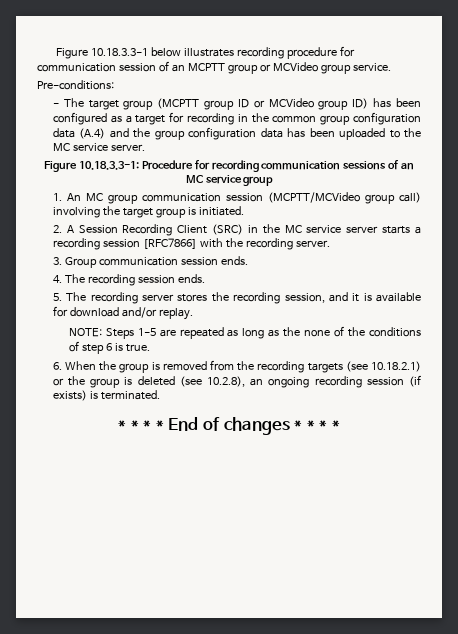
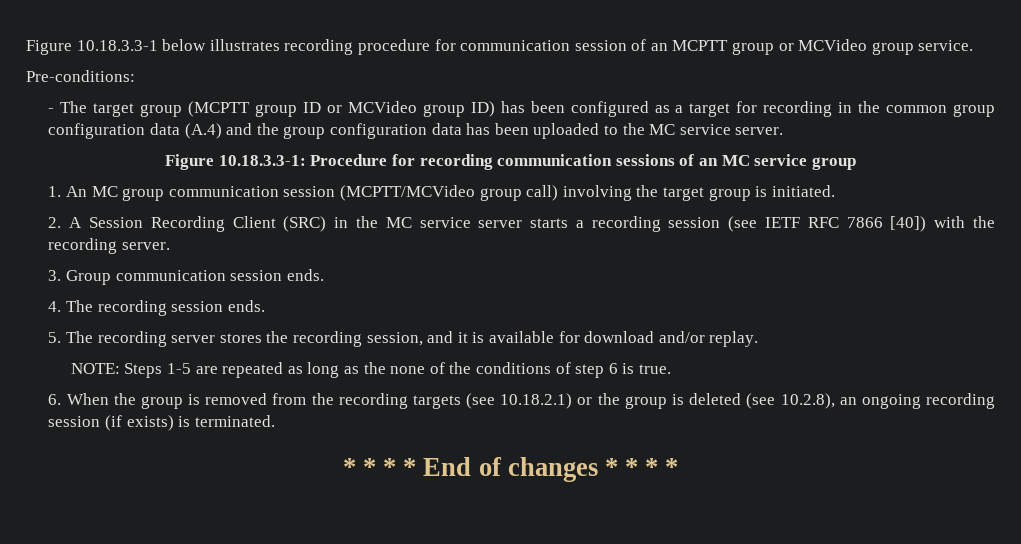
- 2. A Session Recording Client (SRC) in the MC service server starts a recording session [RFC7866] with the recording server.
+ 2. A Session Recording Client (SRC) in the MC service server starts a recording session (see IETF RFC 7866 [40]) with the recording server.

